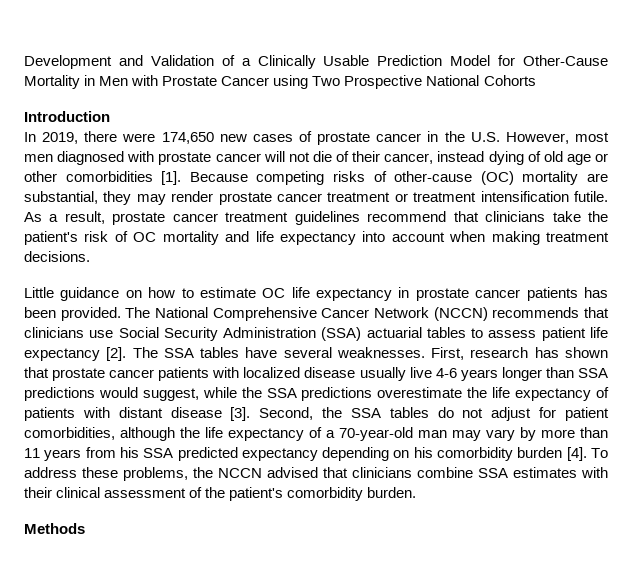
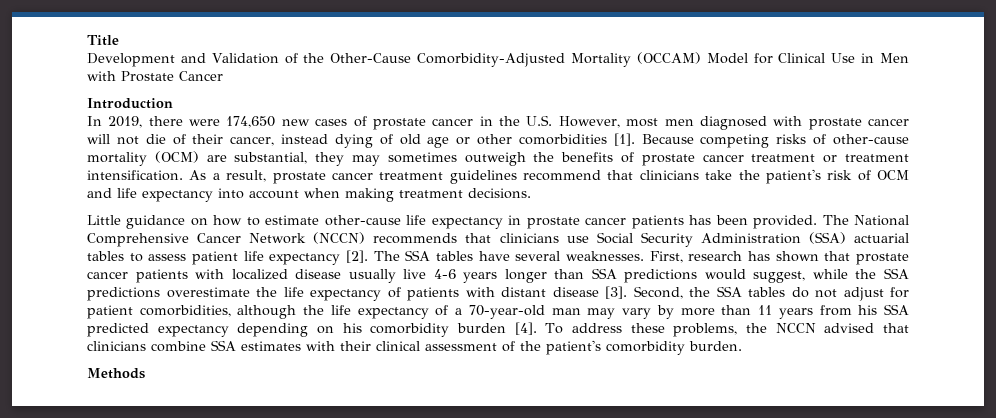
+ Title
- Development and Validation of a Clinically Usable Prediction Model for Other-Cause Mortality in Men with Prostate Cancer using Two Prospective National Cohorts
+ Development and Validation of the Other-Cause Comorbidity-Adjusted Mortality (OCCAM) Model for Clinical Use in Men with Prostate Cancer
- Because competing risks of other-cause (OC) mortality are substantial, they may render prostate cancer treatment or treatment intensification futile.
+ Because competing risks of other-cause mortality (OCM) are substantial, they may sometimes outweigh the benefits of prostate cancer treatment or treatment intensification.
- As a result, prostate cancer treatment guidelines recommend that clinicians take the patient's risk of OC mortality and life expectancy into account when making treatment decisions.
+ As a result, prostate cancer treatment guidelines recommend that clinicians take the patient's risk of OCM and life expectancy into account when making treatment decisions.
- Little guidance on how to estimate OC life expectancy in prostate cancer patients has been provided.
+ Little guidance on how to estimate other-cause life expectancy in prostate cancer patients has been provided.

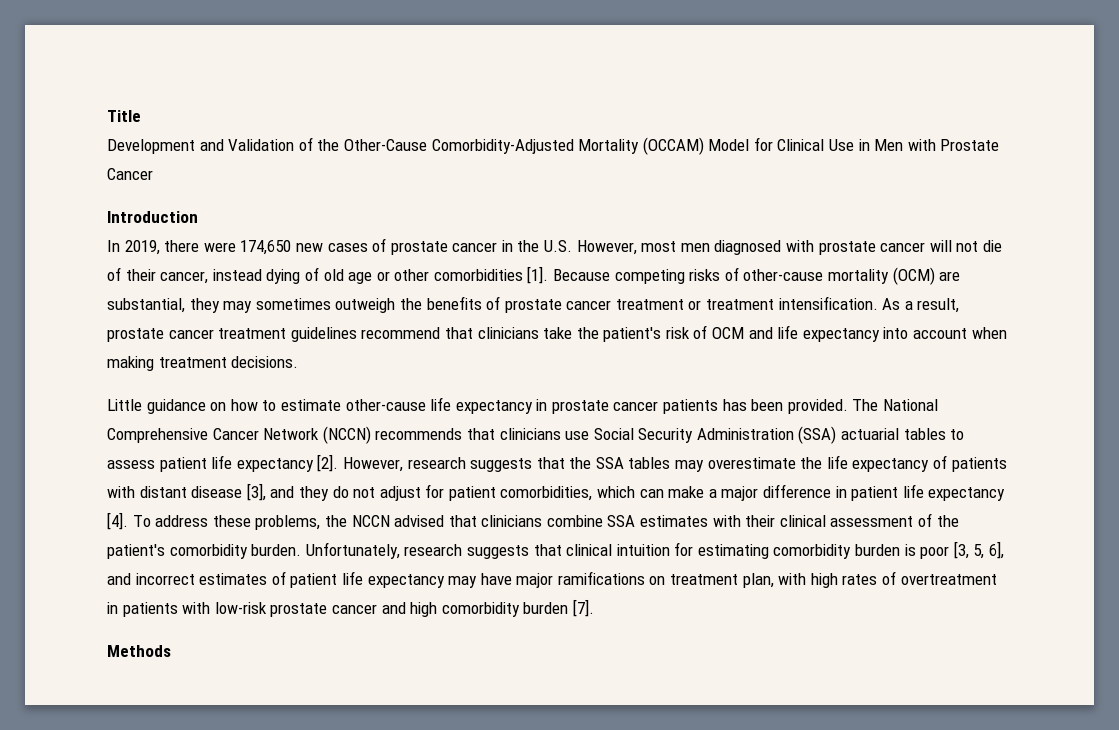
- The SSA tables have several weaknesses. First, research has shown that prostate cancer patients with localized disease usually live 4-6 years longer than SSA predictions would suggest, while the SSA predictions overestimate the life expectancy of patients with distant disease [3]. Second, the SSA tables do not adjust for patient comorbidities, although the life expectancy of a 70-year-old man may vary by more than 11 years from his SSA predicted expectancy depending on his comorbidity burden [4].
+ However, research suggests that the SSA tables may overestimate the life expectancy of patients with distant disease [3], and they do not adjust for patient comorbidities, which can make a major difference in patient life expectancy [4].
+ Unfortunately, research suggests that clinical intuition for estimating comorbidity burden is poor [3, 5, 6], and incorrect estimates of patient life expectancy may have major ramifications on treatment plan, with high rates of overtreatment in patients with low-risk prostate cancer and high comorbidity burden [7].

